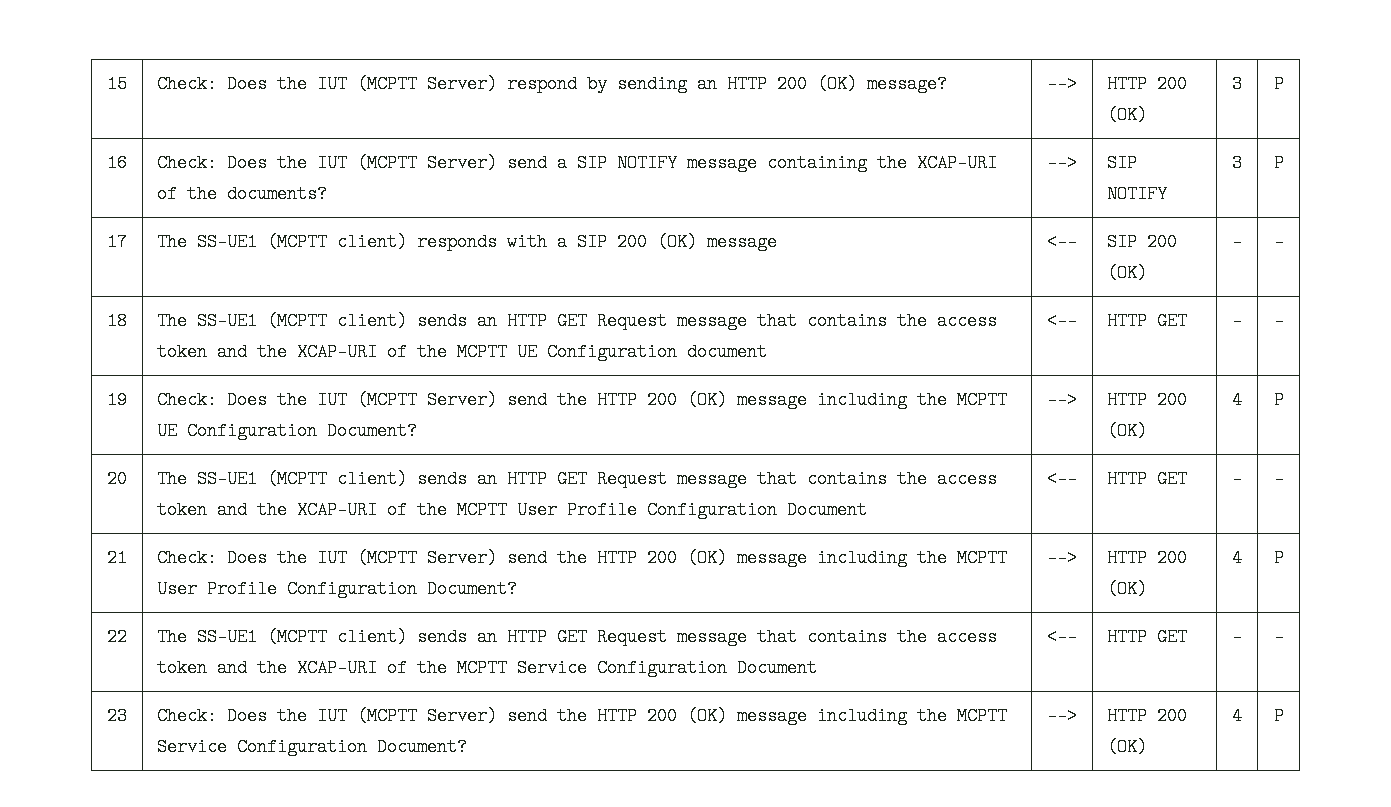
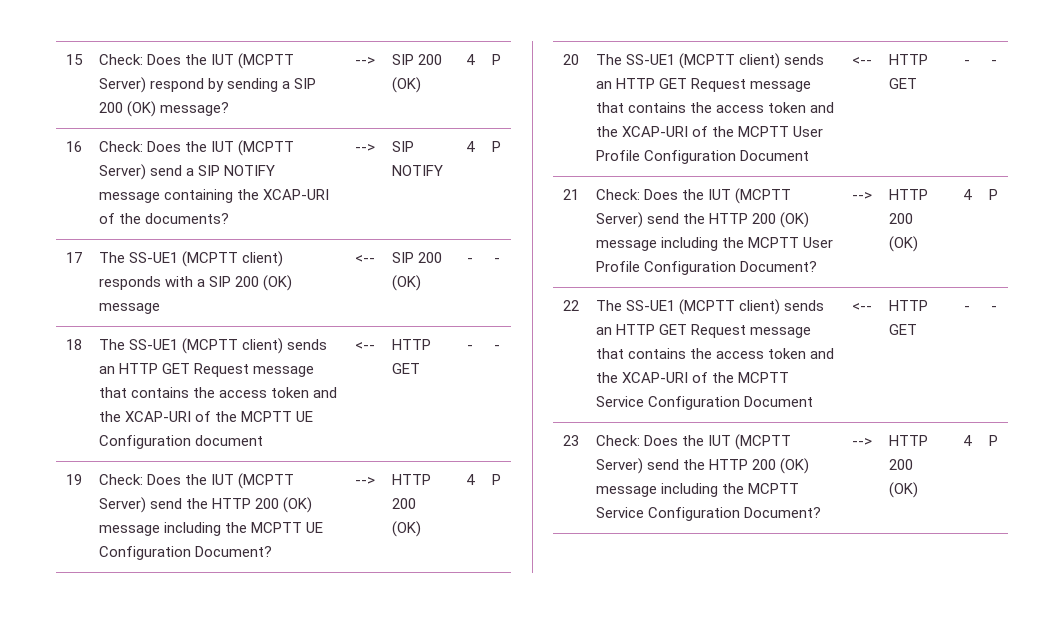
- 15 | Check: Does the IUT (MCPTT Server) respond by sending an HTTP 200 (OK) message? | --> | HTTP 200 (OK) | 3 | P
+ 15 | Check: Does the IUT (MCPTT Server) respond by sending a SIP 200 (OK) message? | --> | SIP 200 (OK) | 4 | P
- 16 | Check: Does the IUT (MCPTT Server) send a SIP NOTIFY message containing the XCAP-URI of the documents? | --> | SIP NOTIFY | 3 | P
+ 16 | Check: Does the IUT (MCPTT Server) send a SIP NOTIFY message containing the XCAP-URI of the documents? | --> | SIP NOTIFY | 4 | P

